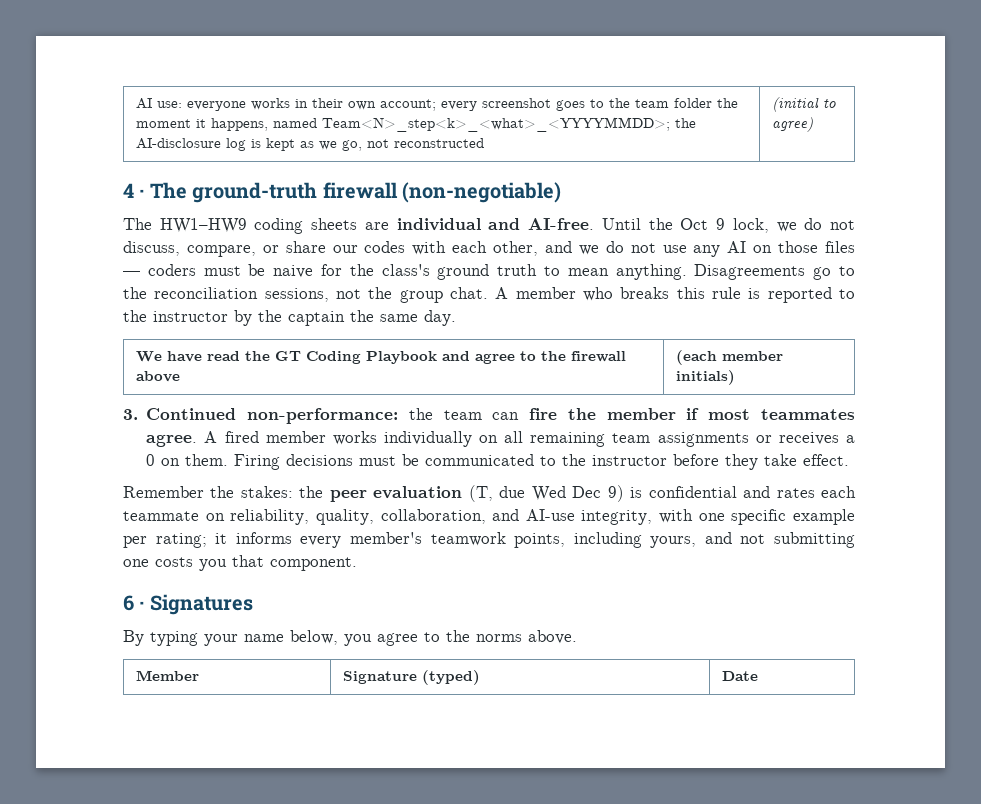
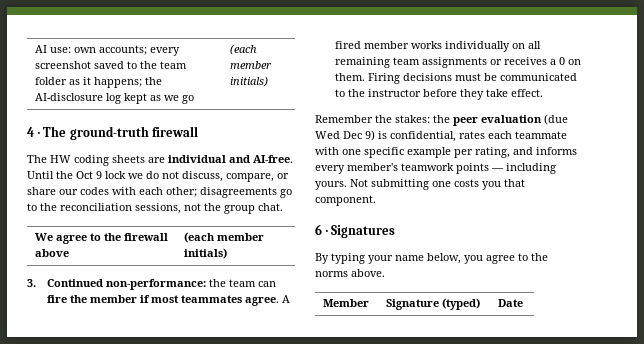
- AI use: everyone works in their own account; every screenshot goes to the team folder the moment it happens, named Team<N>_step<k>_<what>_<YYYYMMDD>; the AI-disclosure log is kept as we go, not reconstructed | (initial to agree)
+ AI use: own accounts; every screenshot saved to the team folder as it happens; the AI-disclosure log kept as we go | (each member initials)
- 4 · The ground-truth firewall (non-negotiable)
- The HW1–HW9 coding sheets are individual and AI-free.
+ 4 · The ground-truth firewall
+ The HW coding sheets are individual and AI-free.
- Until the Oct 9 lock, we do not discuss, compare, or share our codes with each other, and we do not use any AI on those files — coders must be naive for the class's ground truth to mean anything. Disagreements go to the reconciliation sessions, not the group chat. A member who breaks this rule is reported to the instructor by the captain the same day.
- We have read the GT Coding Playbook and agree to the firewall above | (each member initials)
+ Until the Oct 9 lock we do not discuss, compare, or share our codes with each other; disagreements go to the reconciliation sessions, not the group chat.
+ We agree to the firewall above | (each member initials)
- Remember the stakes: the peer evaluation (T, due Wed Dec 9) is confidential and rates each teammate on reliability, quality, collaboration, and AI-use integrity, with one specific example per rating; it informs every member's teamwork points, including yours, and not submitting one costs you that component.
+ Remember the stakes: the peer evaluation (due Wed Dec 9) is confidential, rates each teammate with one specific example per rating, and informs every member's teamwork points — including yours. Not submitting one costs you that component.

